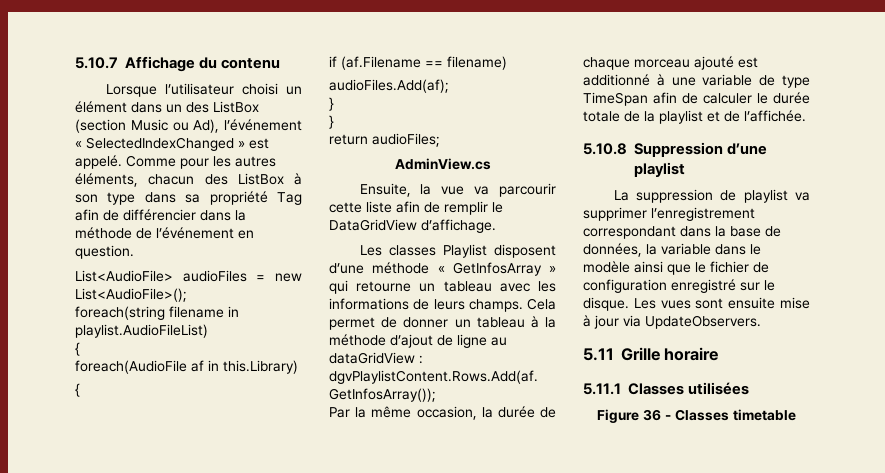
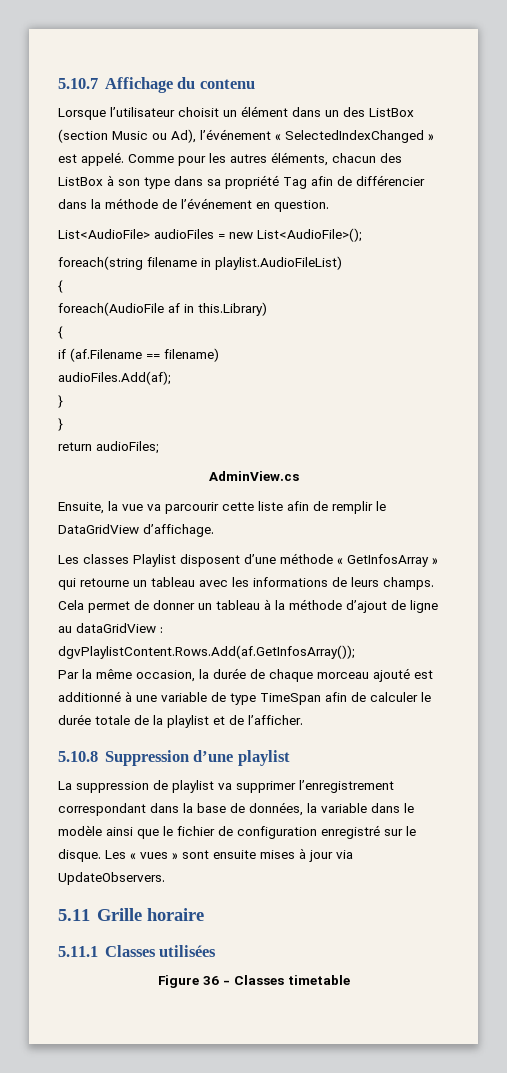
- Lorsque l’utilisateur choisi un élément dans un des ListBox (section Music ou Ad), l’événement « SelectedIndexChanged » est appelé.
+ Lorsque l’utilisateur choisit un élément dans un des ListBox (section Music ou Ad), l’événement « SelectedIndexChanged » est appelé.
- Par la même occasion, la durée de chaque morceau ajouté est additionné à une variable de type TimeSpan afin de calculer le durée totale de la playlist et de l’affichée.
+ Par la même occasion, la durée de chaque morceau ajouté est additionné à une variable de type TimeSpan afin de calculer le durée totale de la playlist et de l’afficher.
- Les vues sont ensuite mise à jour via UpdateObservers.
+ Les « vues » sont ensuite mises à jour via UpdateObservers.

